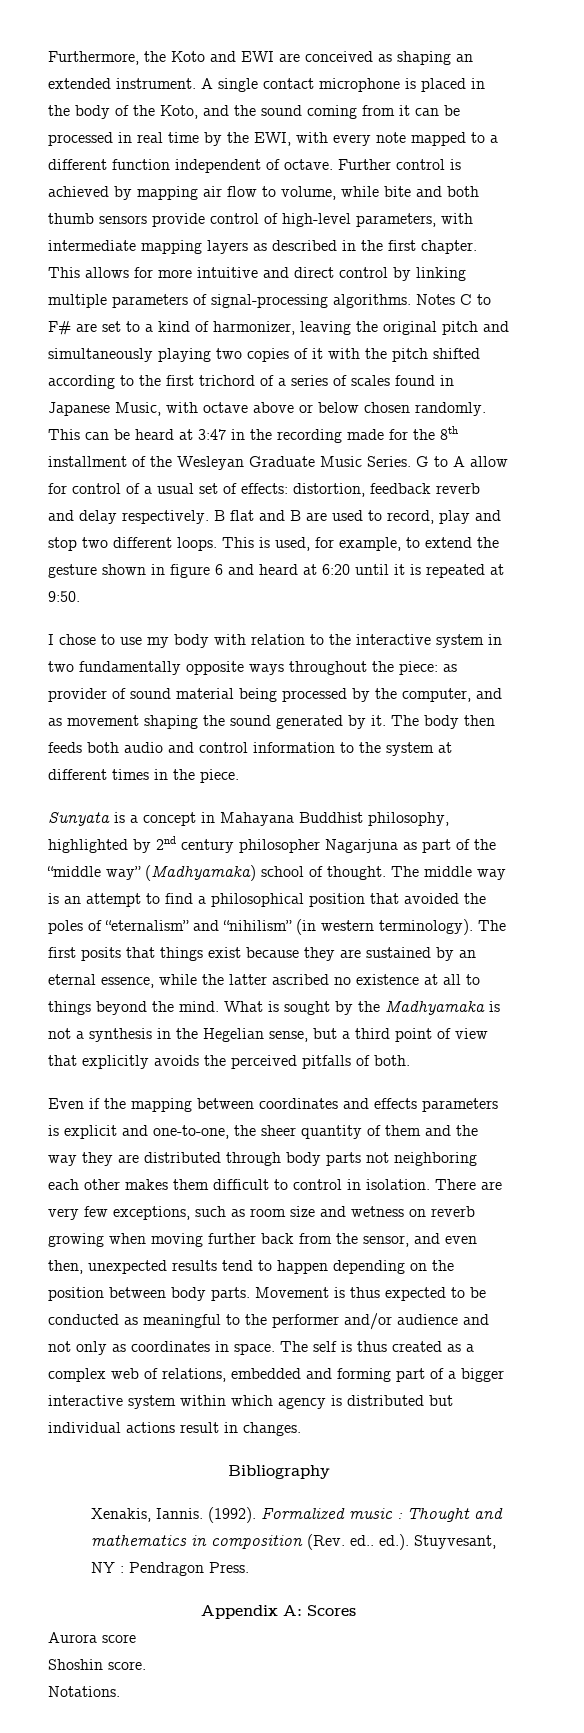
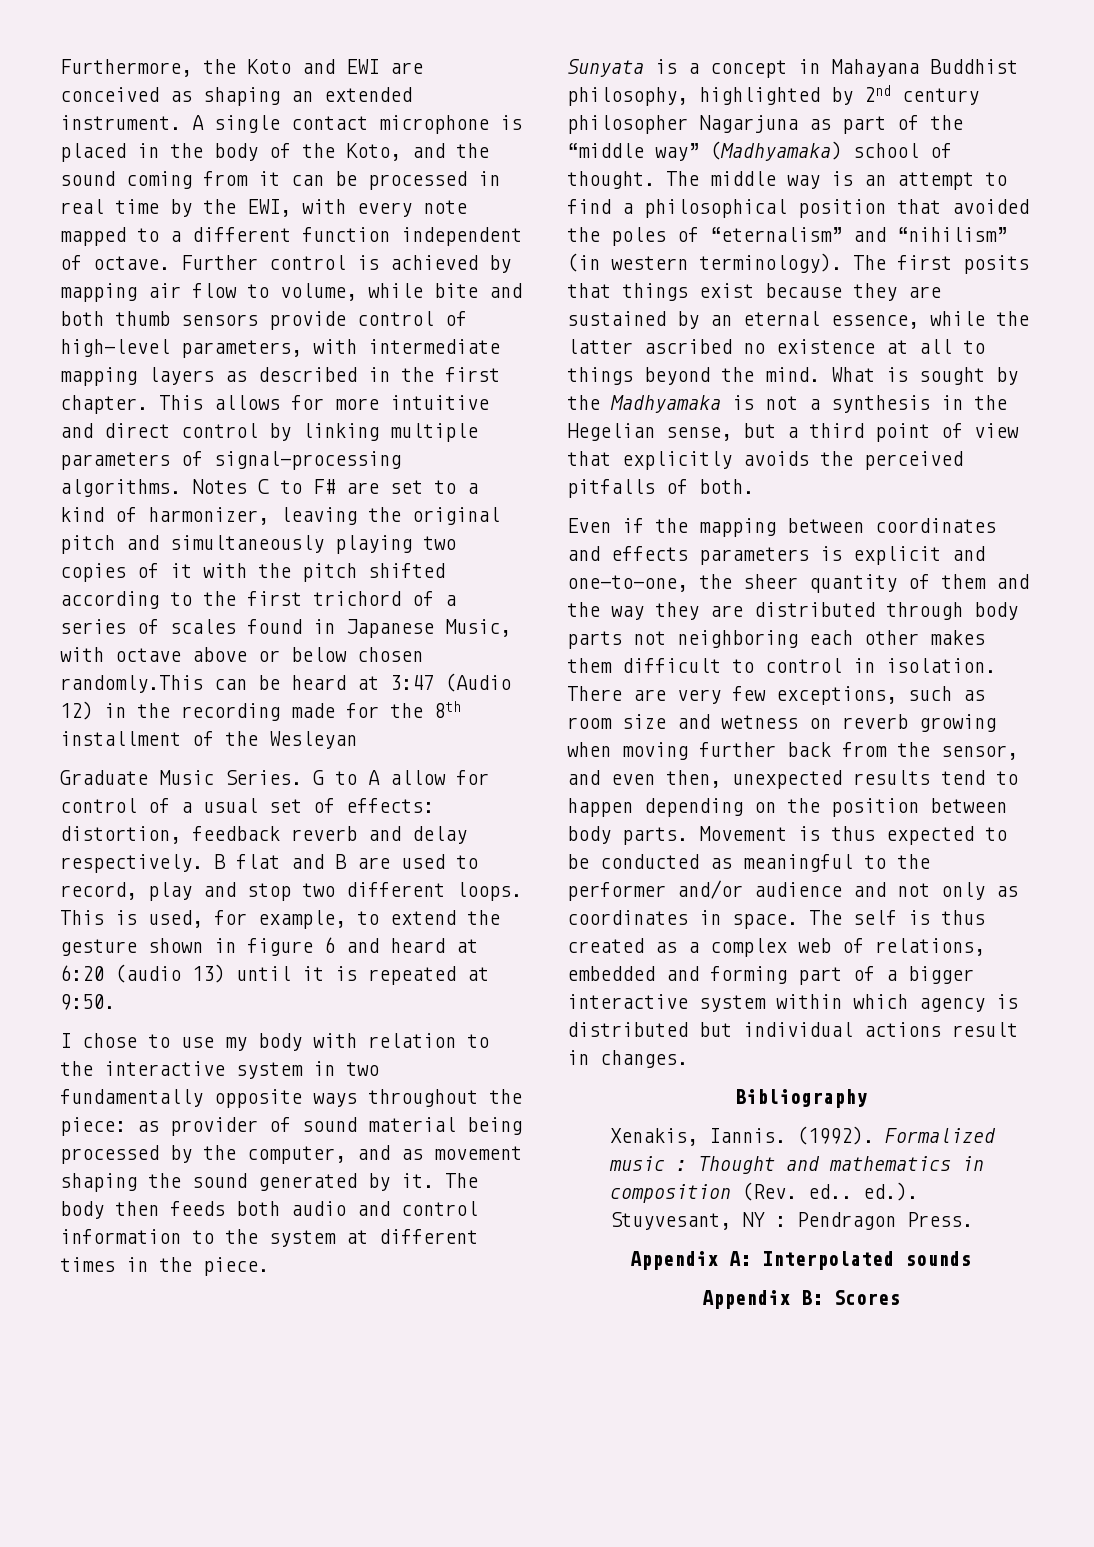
- Notes C to F# are set to a kind of harmonizer, leaving the original pitch and simultaneously playing two copies of it with the pitch shifted according to the first trichord of a series of scales found in Japanese Music, with octave above or below chosen randomly. This can be heard at 3:47 in the recording made for the 8th installment of the Wesleyan Graduate Music Series.
+ Notes C to F# are set to a kind of harmonizer, leaving the original pitch and simultaneously playing two copies of it with the pitch shifted according to the first trichord of a series of scales found in Japanese Music, with octave above or below chosen randomly.This can be heard at 3:47 (Audio 12) in the recording made for the 8th installment of the Wesleyan
+ Graduate Music Series.
- This is used, for example, to extend the gesture shown in figure 6 and heard at 6:20 until it is repeated at 9:50.
+ This is used, for example, to extend the gesture shown in figure 6 and heard at 6:20 (audio 13) until it is repeated at 9:50.
- Appendix A: Scores
- Aurora score
- Shoshin score.
- Notations.
+ Appendix A: Interpolated sounds
+ Appendix B: Scores

